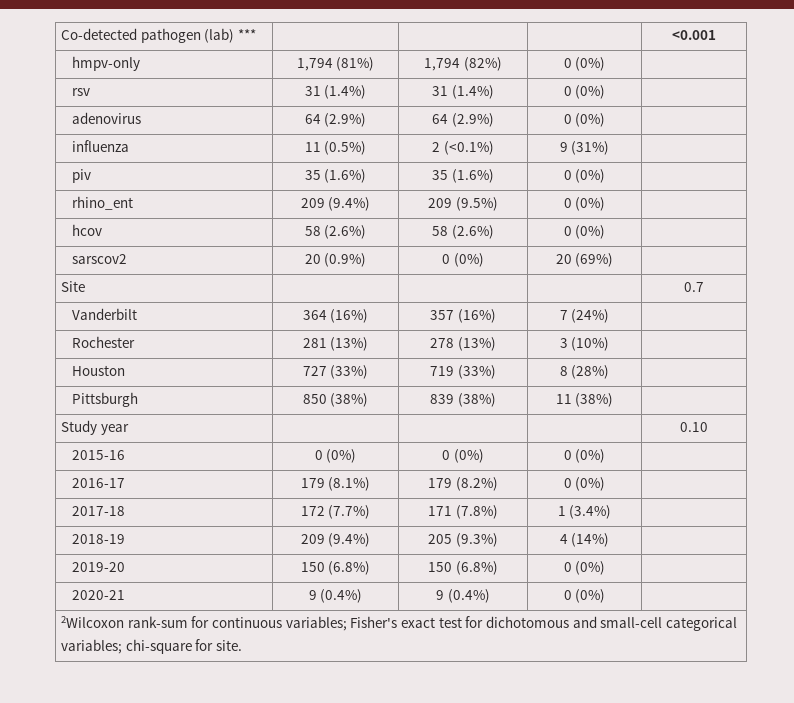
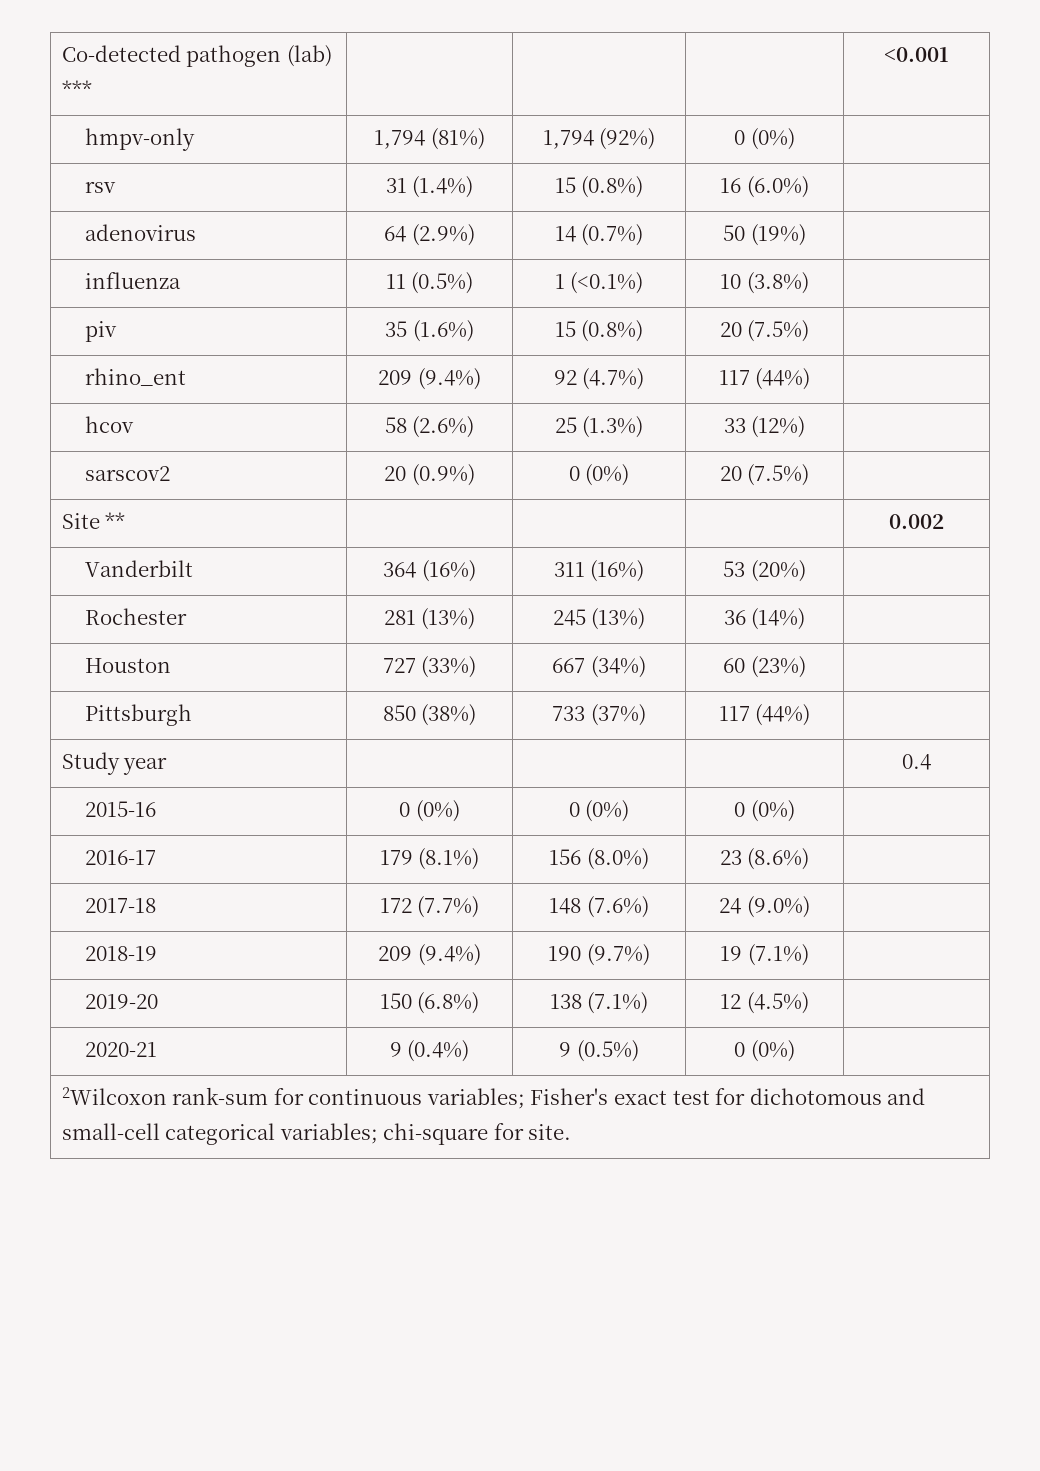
- hmpv-only | 1,794 (81%) | 1,794 (82%) | 0 (0%) |
+ hmpv-only | 1,794 (81%) | 1,794 (92%) | 0 (0%) |
- rsv | 31 (1.4%) | 31 (1.4%) | 0 (0%) |
+ rsv | 31 (1.4%) | 15 (0.8%) | 16 (6.0%) |
- adenovirus | 64 (2.9%) | 64 (2.9%) | 0 (0%) |
+ adenovirus | 64 (2.9%) | 14 (0.7%) | 50 (19%) |
- influenza | 11 (0.5%) | 2 (<0.1%) | 9 (31%) |
+ influenza | 11 (0.5%) | 1 (<0.1%) | 10 (3.8%) |
- piv | 35 (1.6%) | 35 (1.6%) | 0 (0%) |
+ piv | 35 (1.6%) | 15 (0.8%) | 20 (7.5%) |
- rhino_ent | 209 (9.4%) | 209 (9.5%) | 0 (0%) |
+ rhino_ent | 209 (9.4%) | 92 (4.7%) | 117 (44%) |
- hcov | 58 (2.6%) | 58 (2.6%) | 0 (0%) |
+ hcov | 58 (2.6%) | 25 (1.3%) | 33 (12%) |
- sarscov2 | 20 (0.9%) | 0 (0%) | 20 (69%) |
+ sarscov2 | 20 (0.9%) | 0 (0%) | 20 (7.5%) |
- Site | | | | 0.7
+ Site ** | | | | 0.002
- Vanderbilt | 364 (16%) | 357 (16%) | 7 (24%) |
+ Vanderbilt | 364 (16%) | 311 (16%) | 53 (20%) |
- Rochester | 281 (13%) | 278 (13%) | 3 (10%) |
+ Rochester | 281 (13%) | 245 (13%) | 36 (14%) |
- Houston | 727 (33%) | 719 (33%) | 8 (28%) |
+ Houston | 727 (33%) | 667 (34%) | 60 (23%) |
- Pittsburgh | 850 (38%) | 839 (38%) | 11 (38%) |
+ Pittsburgh | 850 (38%) | 733 (37%) | 117 (44%) |
- Study year | | | | 0.10
+ Study year | | | | 0.4
- 2016-17 | 179 (8.1%) | 179 (8.2%) | 0 (0%) |
+ 2016-17 | 179 (8.1%) | 156 (8.0%) | 23 (8.6%) |
- 2017-18 | 172 (7.7%) | 171 (7.8%) | 1 (3.4%) |
+ 2017-18 | 172 (7.7%) | 148 (7.6%) | 24 (9.0%) |
- 2018-19 | 209 (9.4%) | 205 (9.3%) | 4 (14%) |
+ 2018-19 | 209 (9.4%) | 190 (9.7%) | 19 (7.1%) |
- 2019-20 | 150 (6.8%) | 150 (6.8%) | 0 (0%) |
+ 2019-20 | 150 (6.8%) | 138 (7.1%) | 12 (4.5%) |
- 2020-21 | 9 (0.4%) | 9 (0.4%) | 0 (0%) |
+ 2020-21 | 9 (0.4%) | 9 (0.5%) | 0 (0%) |

